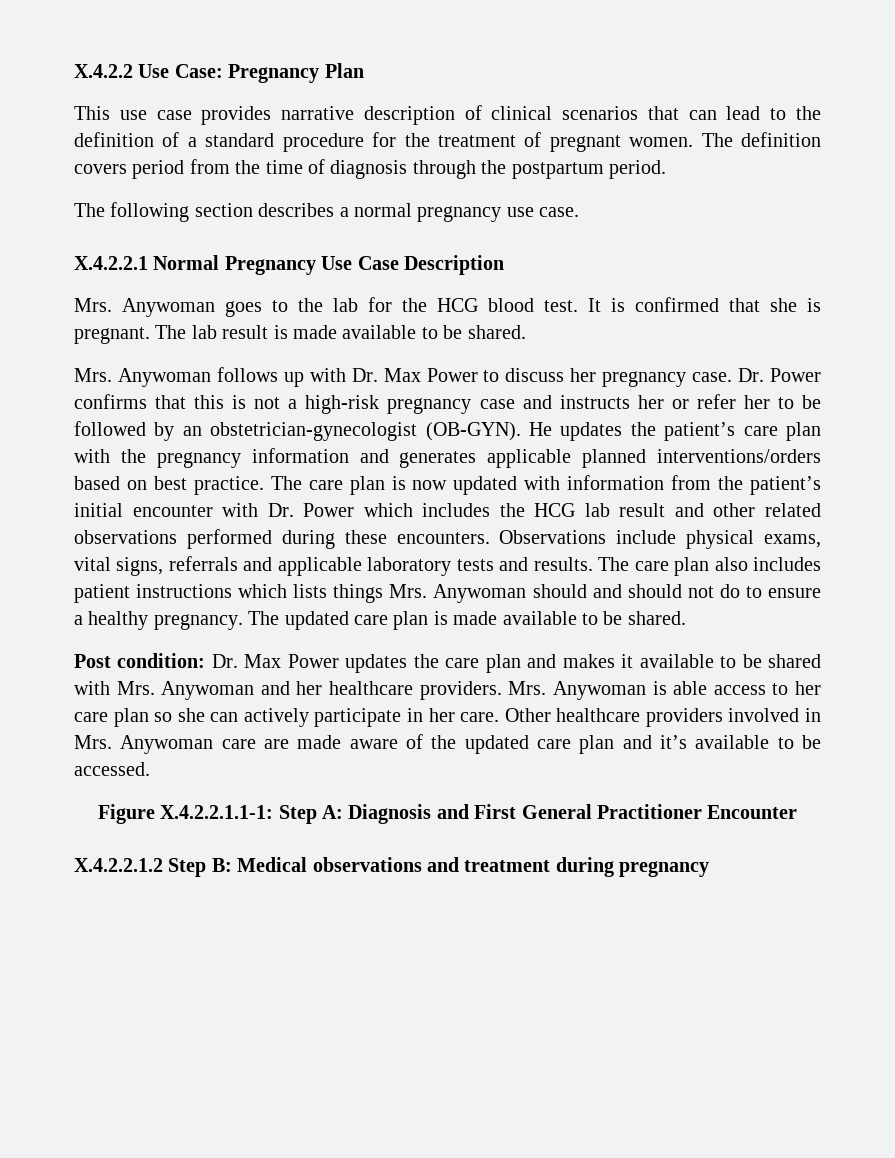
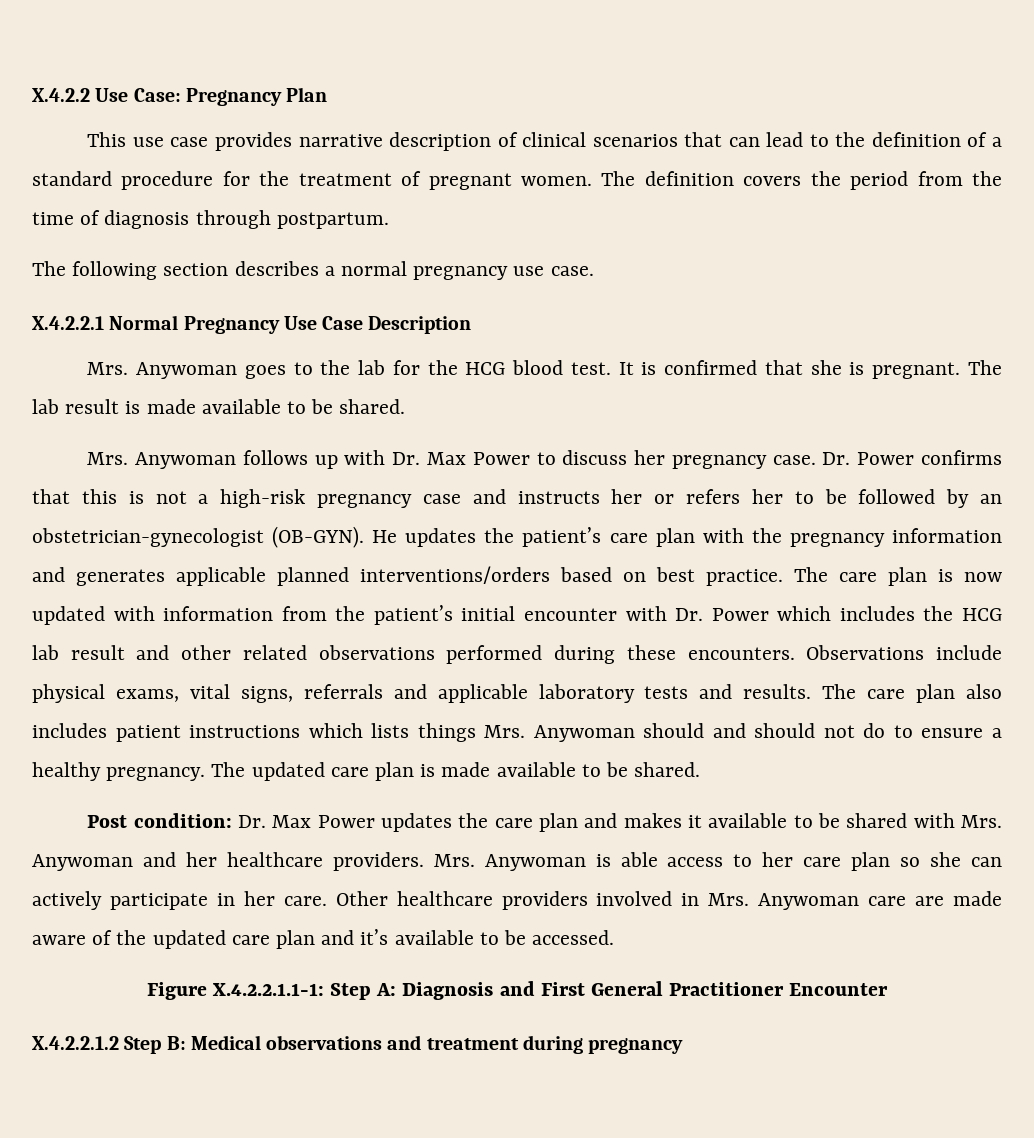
- The definition covers period from the time of diagnosis through the postpartum period.
+ The definition covers the period from the time of diagnosis through postpartum.
- Dr. Power confirms that this is not a high-risk pregnancy case and instructs her or refer her to be followed by an obstetrician-gynecologist (OB-GYN).
+ Dr. Power confirms that this is not a high-risk pregnancy case and instructs her or refers her to be followed by an obstetrician-gynecologist (OB-GYN).

